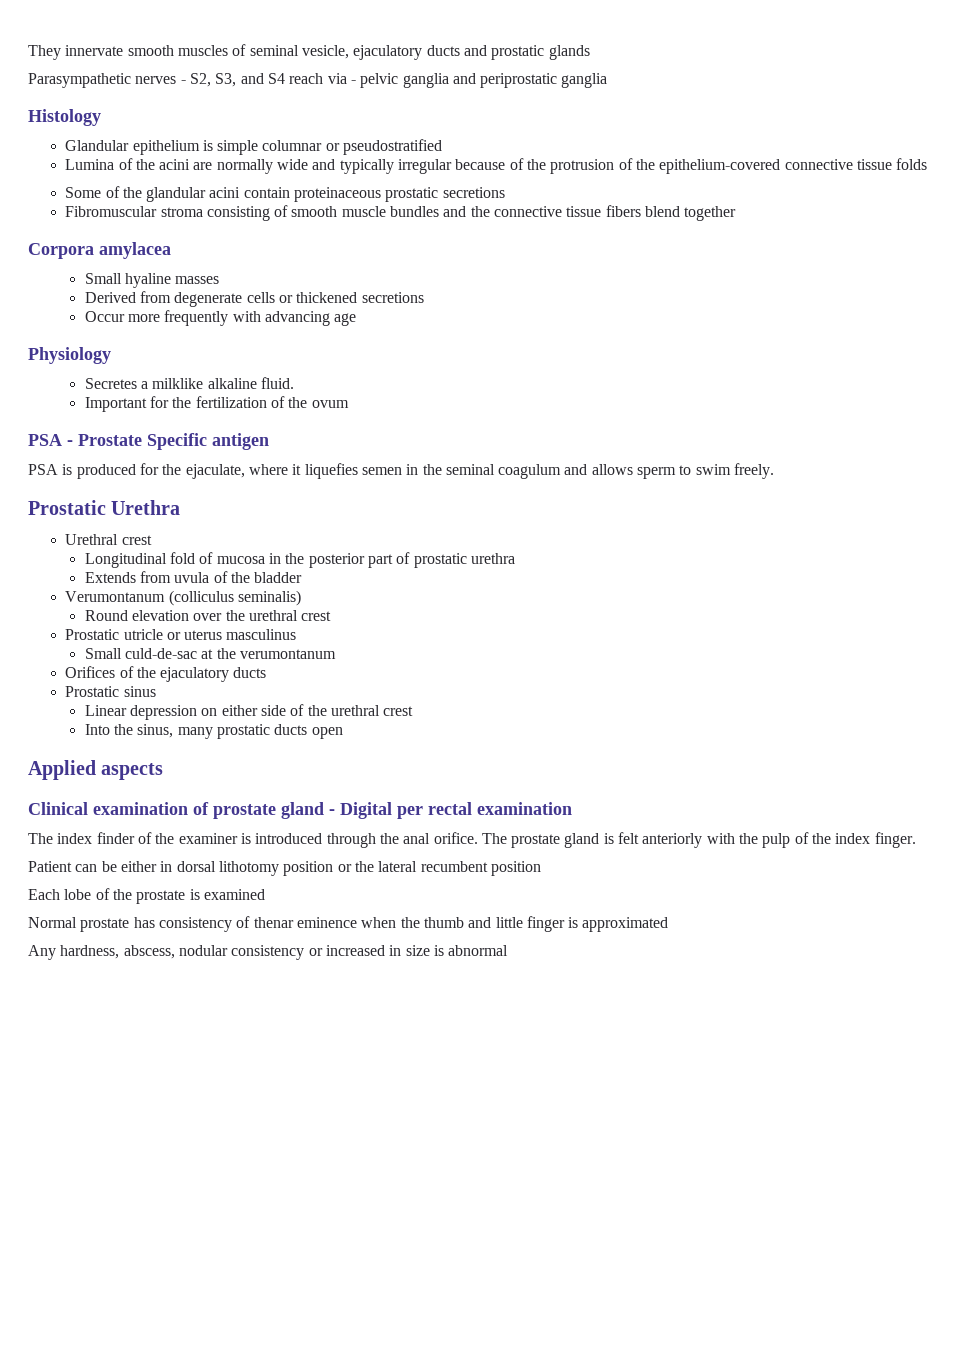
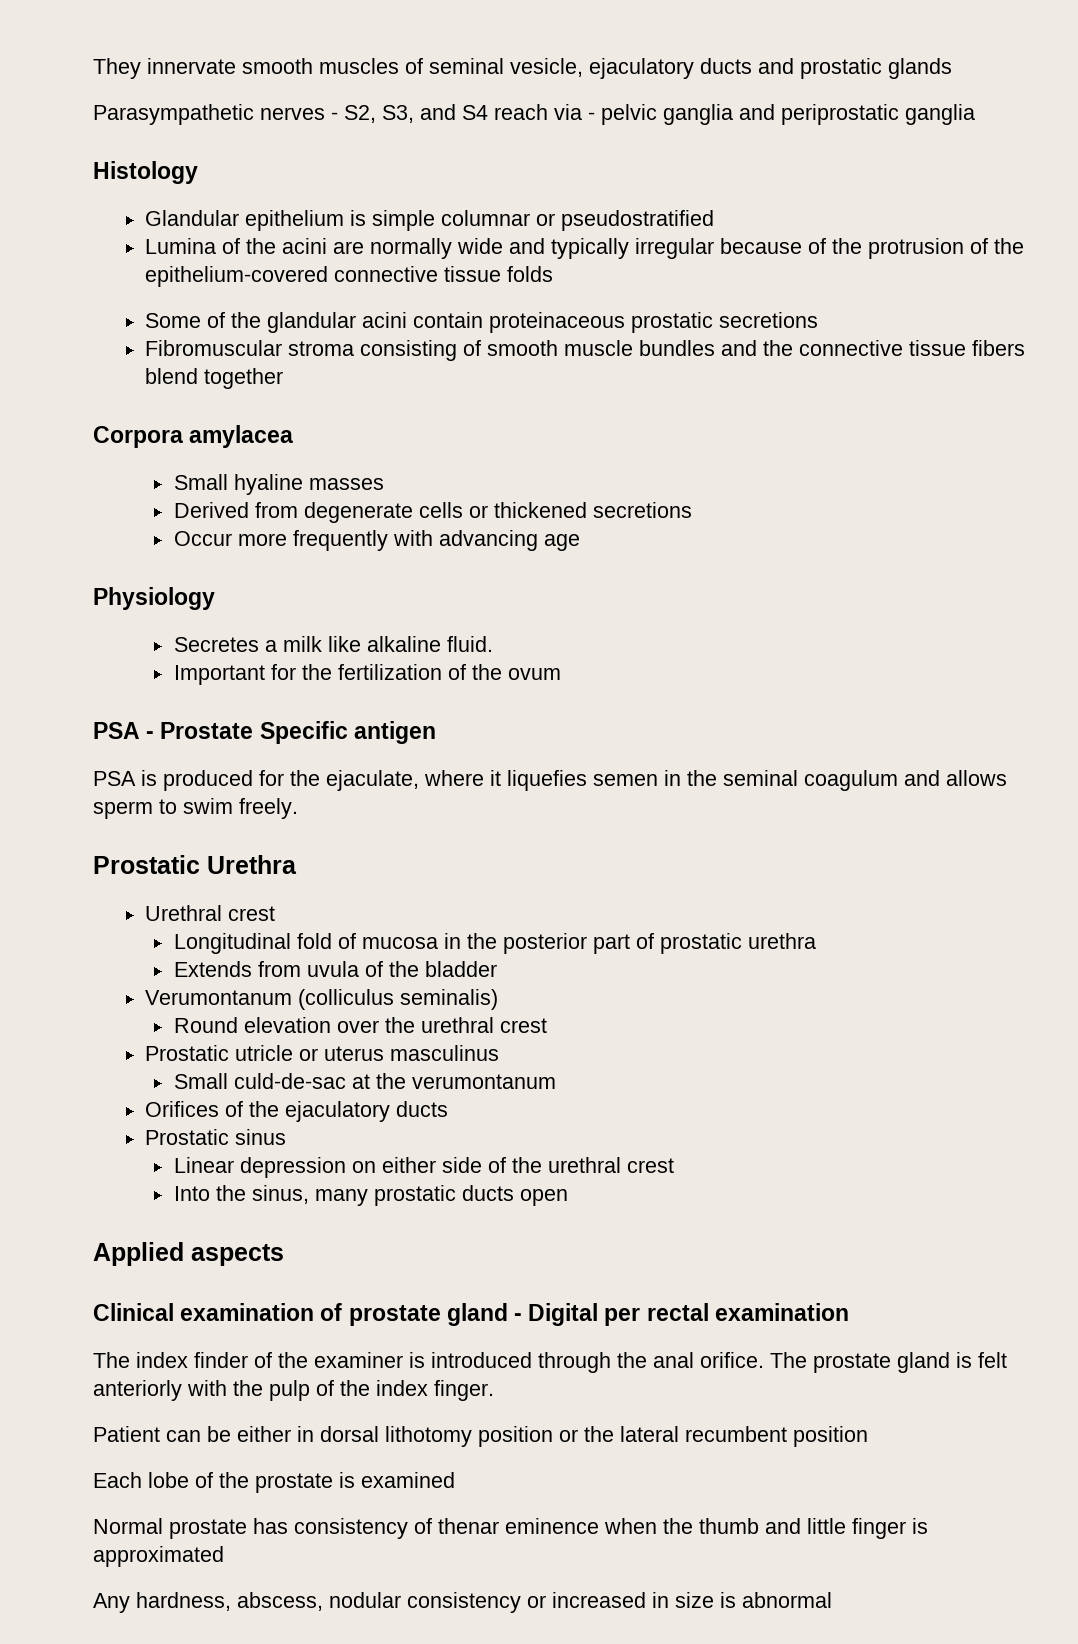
- Secretes a milklike alkaline fluid.
+ Secretes a milk like alkaline fluid.

